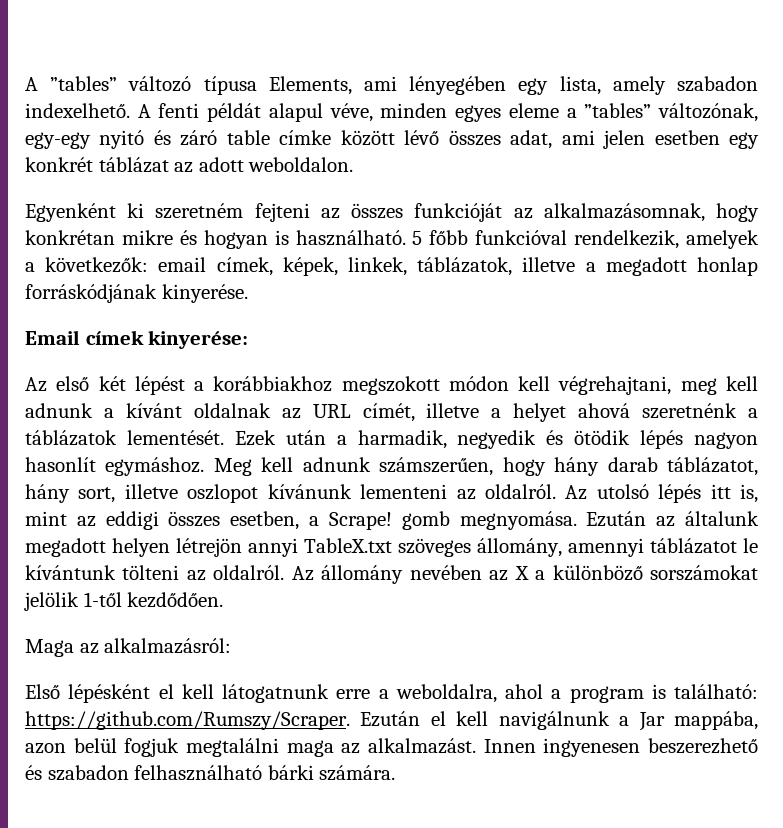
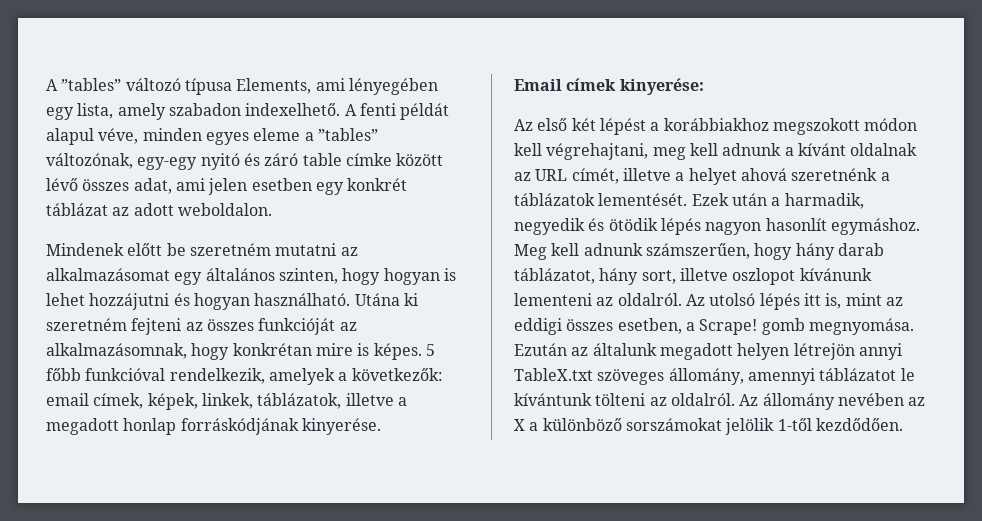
- Egyenként ki szeretném fejteni az összes funkcióját az alkalmazásomnak, hogy konkrétan mikre és hogyan is használható.
+ Mindenek előtt be szeretném mutatni az alkalmazásomat egy általános szinten, hogy hogyan is lehet hozzájutni és hogyan használható. Utána ki szeretném fejteni az összes funkcióját az alkalmazásomnak, hogy konkrétan mire is képes.
- Maga az alkalmazásról:
- Első lépésként el kell látogatnunk erre a weboldalra, ahol a program is található: https://github.com/Rumszy/Scraper. Ezután el kell navigálnunk a Jar mappába, azon belül fogjuk megtalálni maga az alkalmazást. Innen ingyenesen beszerezhető és szabadon felhasználható bárki számára.

